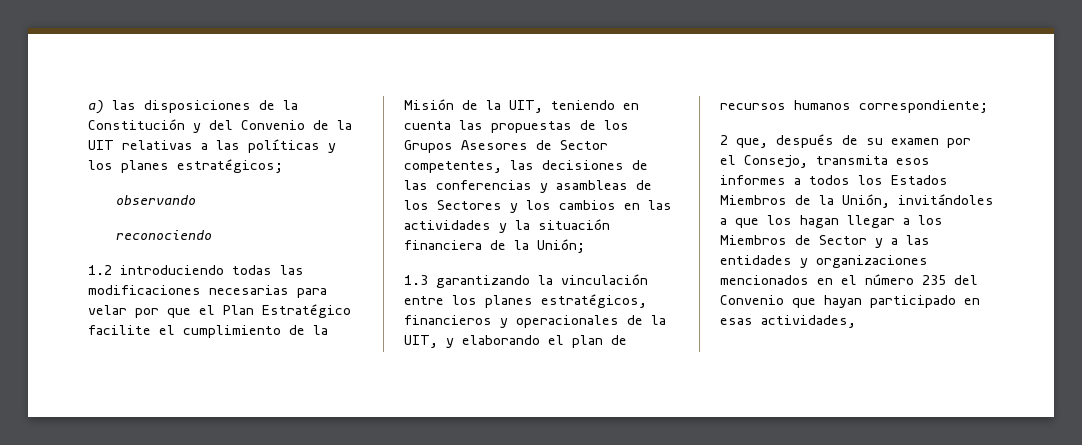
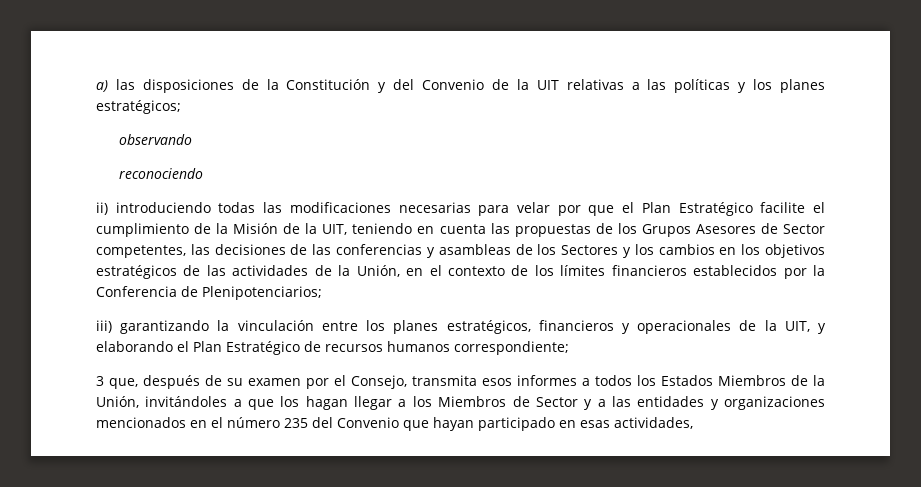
- 1.2 introduciendo todas las modificaciones necesarias para velar por que el Plan Estratégico facilite el cumplimiento de la Misión de la UIT, teniendo en cuenta las propuestas de los Grupos Asesores de Sector competentes, las decisiones de las conferencias y asambleas de los Sectores y los cambios en las actividades y la situación financiera de la Unión;
- 1.3 garantizando la vinculación entre los planes estratégicos, financieros y operacionales de la UIT, y elaborando el plan de recursos humanos correspondiente;
+ ii) introduciendo todas las modificaciones necesarias para velar por que el Plan Estratégico facilite el cumplimiento de la Misión de la UIT, teniendo en cuenta las propuestas de los Grupos Asesores de Sector competentes, las decisiones de las conferencias y asambleas de los Sectores y los cambios en los objetivos estratégicos de las actividades de la Unión, en el contexto de los límites financieros establecidos por la Conferencia de Plenipotenciarios;
+ iii) garantizando la vinculación entre los planes estratégicos, financieros y operacionales de la UIT, y elaborando el Plan Estratégico de recursos humanos correspondiente;
- 2 que, después de su examen por el Consejo, transmita esos informes a todos los Estados Miembros de la Unión, invitándoles a que los hagan llegar a los Miembros de Sector y a las entidades y organizaciones mencionados en el número 235 del Convenio que hayan participado en esas actividades,
+ 3 que, después de su examen por el Consejo, transmita esos informes a todos los Estados Miembros de la Unión, invitándoles a que los hagan llegar a los Miembros de Sector y a las entidades y organizaciones mencionados en el número 235 del Convenio que hayan participado en esas actividades,

